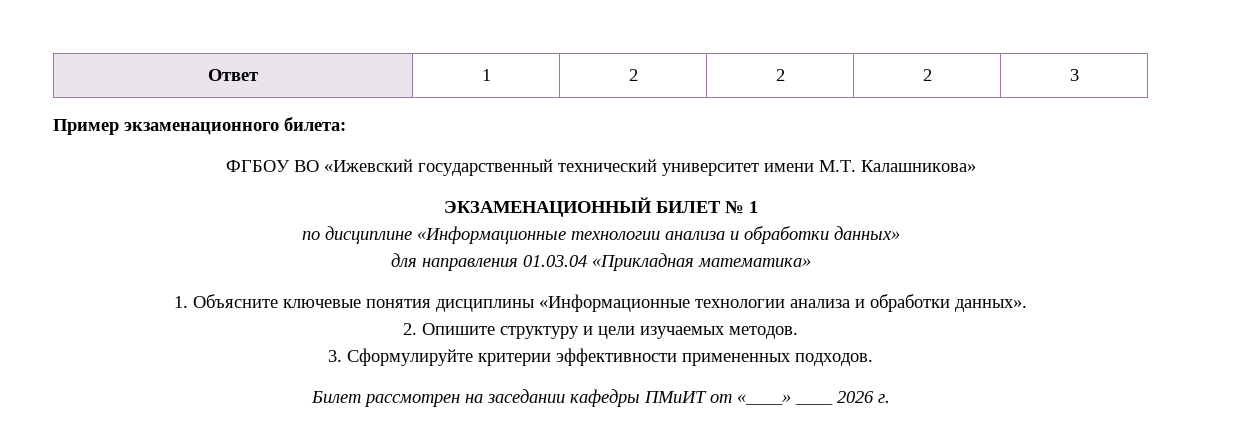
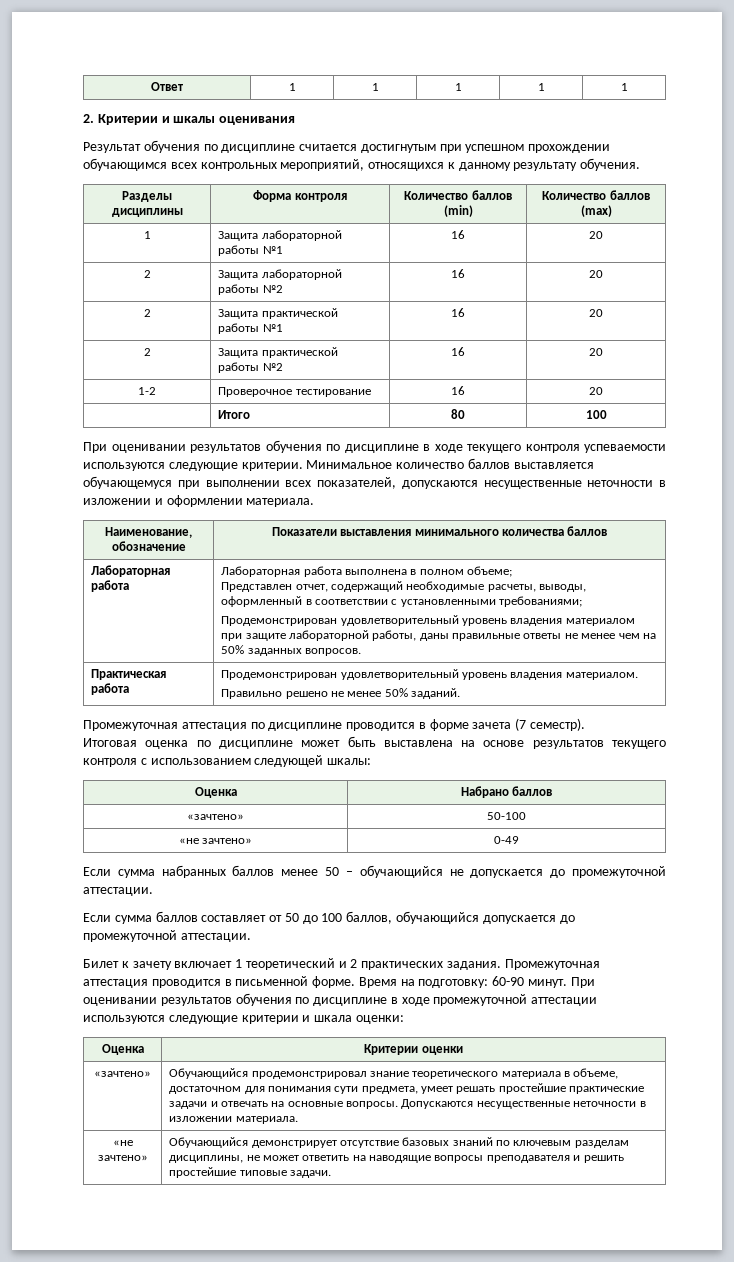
- Ответ | 1 | 2 | 2 | 2 | 3
- Пример экзаменационного билета:
- ФГБОУ ВО «Ижевский государственный технический университет имени М.Т. Калашникова»
- ЭКЗАМЕНАЦИОННЫЙ БИЛЕТ № 1
- по дисциплине «Информационные технологии анализа и обработки данных»
- для направления 01.03.04 «Прикладная математика»
- 1. Объясните ключевые понятия дисциплины «Информационные технологии анализа и обработки данных».
- 2. Опишите структуру и цели изучаемых методов.
- 3. Сформулируйте критерии эффективности примененных подходов.
- Билет рассмотрен на заседании кафедры ПМиИТ от «____» ____ 2026 г.
+ Ответ | 1 | 1 | 1 | 1 | 1
+ 2. Критерии и шкалы оценивания
+ Результат обучения по дисциплине считается достигнутым при успешном прохождении обучающимся всех контрольных мероприятий, относящихся к данному результату обучения.
+ Разделы дисциплины | Форма контроля | Количество баллов (min) | Количество баллов (max)
+ 1 | Защита лабораторной работы №1 | 16 | 20
+ 2 | Защита лабораторной работы №2 | 16 | 20
+ 2 | Защита практической работы №1 | 16 | 20
+ 2 | Защита практической работы №2 | 16 | 20
+ 1-2 | Проверочное тестирование | 16 | 20
+ | Итого | 80 | 100
+ При оценивании результатов обучения по дисциплине в ходе текущего контроля успеваемости используются следующие критерии. Минимальное количество баллов выставляется обучающемуся при выполнении всех показателей, допускаются несущественные неточности в изложении и оформлении материала.
+ Наименование, обозначение | Показатели выставления минимального количества баллов
+ Лабораторная работа | Лабораторная работа выполнена в полном объеме;
+ Представлен отчет, содержащий необходимые расчеты, выводы, оформленный в соответствии с установленными требованиями;
+ Продемонстрирован удовлетворительный уровень владения материалом при защите лабораторной работы, даны правильные ответы не менее чем на 50% заданных вопросов.
+ Практическая работа | Продемонстрирован удовлетворительный уровень владения материалом.
+ Правильно решено не менее 50% заданий.
+ Промежуточная аттестация по дисциплине проводится в форме зачета (7 семестр).
+ Итоговая оценка по дисциплине может быть выставлена на основе результатов текущего контроля с использованием следующей шкалы:
+ Оценка | Набрано баллов
+ «зачтено» | 50-100
+ «не зачтено» | 0-49
+ Если сумма набранных баллов менее 50 – обучающийся не допускается до промежуточной аттестации.
+ Если сумма баллов составляет от 50 до 100 баллов, обучающийся допускается до промежуточной аттестации.
+ Билет к зачету включает 1 теоретический и 2 практических задания. Промежуточная аттестация проводится в письменной форме. Время на подготовку: 60-90 минут. При оценивании результатов обучения по дисциплине в ходе промежуточной аттестации используются следующие критерии и шкала оценки:
+ Оценка | Критерии оценки
+ «зачтено» | Обучающийся продемонстрировал знание теоретического материала в объеме, достаточном для понимания сути предмета, умеет решать простейшие практические задачи и отвечать на основные вопросы. Допускаются несущественные неточности в изложении материала.
+ «не зачтено» | Обучающийся демонстрирует отсутствие базовых знаний по ключевым разделам дисциплины, не может ответить на наводящие вопросы преподавателя и решить простейшие типовые задачи.

